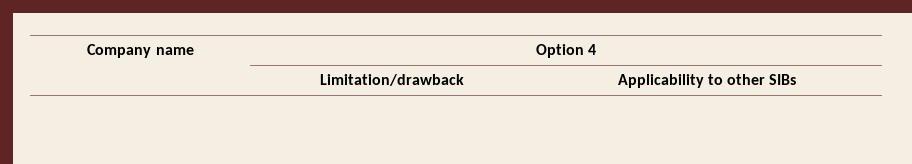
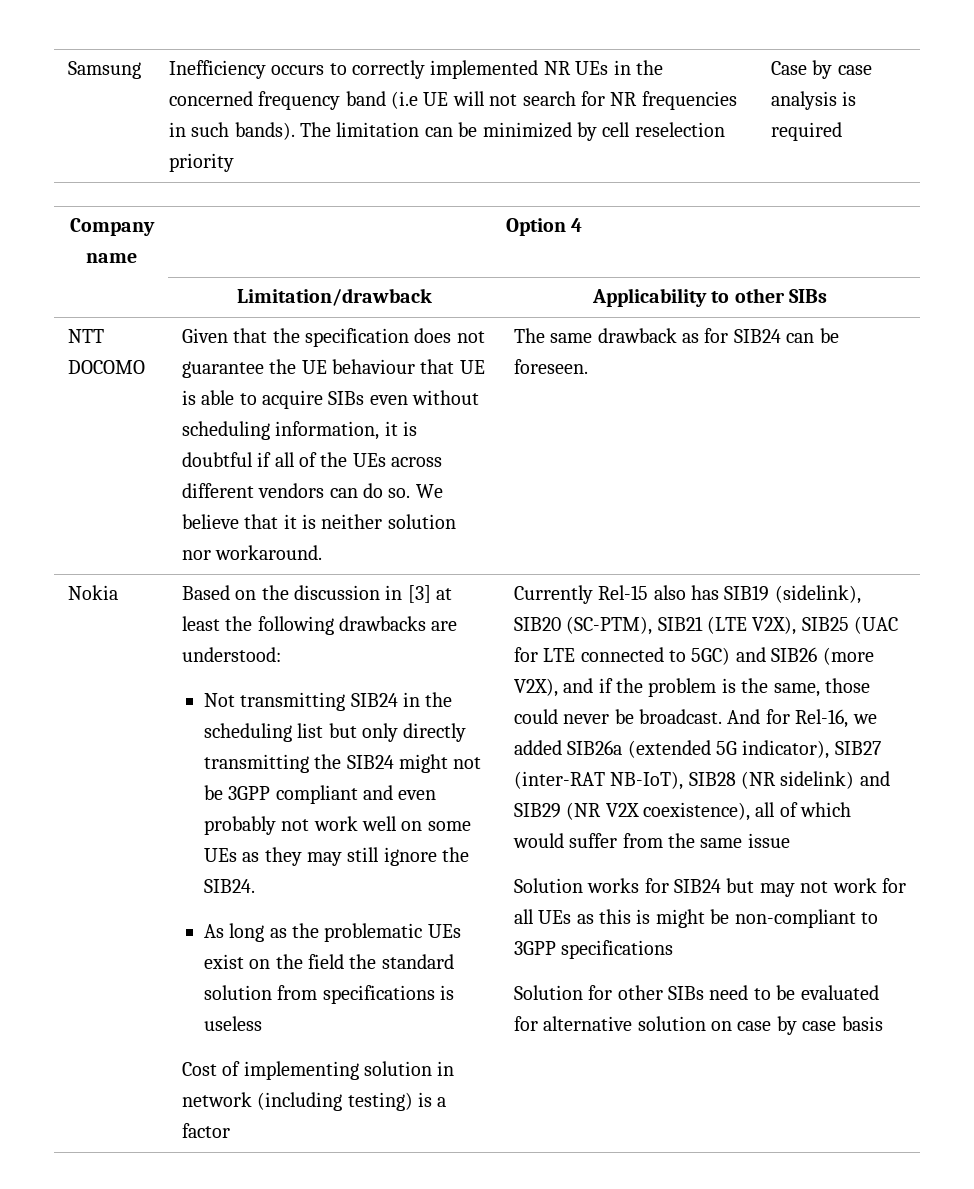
+ Samsung | Inefficiency occurs to correctly implemented NR UEs in the concerned frequency band (i.e UE will not search for NR frequencies in such bands). The limitation can be minimized by cell reselection priority | Case by case analysis is required
+ NTT DOCOMO | Given that the specification does not guarantee the UE behaviour that UE is able to acquire SIBs even without scheduling information, it is doubtful if all of the UEs across different vendors can do so. We believe that it is neither solution nor workaround. | The same drawback as for SIB24 can be foreseen.
+ Nokia | Based on the discussion in [3] at least the following drawbacks are understood:
+ Not transmitting SIB24 in the scheduling list but only directly transmitting the SIB24 might not be 3GPP compliant and even probably not work well on some UEs as they may still ignore the SIB24.
+ As long as the problematic UEs exist on the field the standard solution from specifications is useless
+ Cost of implementing solution in network (including testing) is a factor | Currently Rel-15 also has SIB19 (sidelink), SIB20 (SC-PTM), SIB21 (LTE V2X), SIB25 (UAC for LTE connected to 5GC) and SIB26 (more V2X), and if the problem is the same, those could never be broadcast. And for Rel-16, we added SIB26a (extended 5G indicator), SIB27 (inter-RAT NB-IoT), SIB28 (NR sidelink) and SIB29 (NR V2X coexistence), all of which would suffer from the same issue
+ Solution works for SIB24 but may not work for all UEs as this is might be non-compliant to 3GPP specifications
+ Solution for other SIBs need to be evaluated for alternative solution on case by case basis

